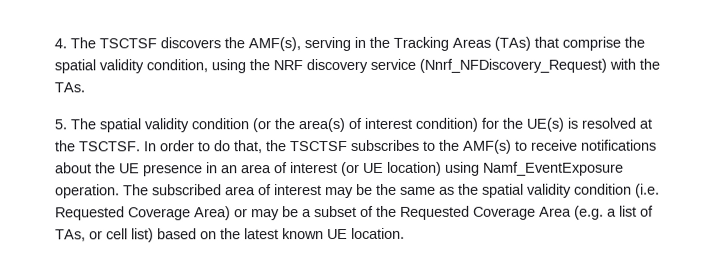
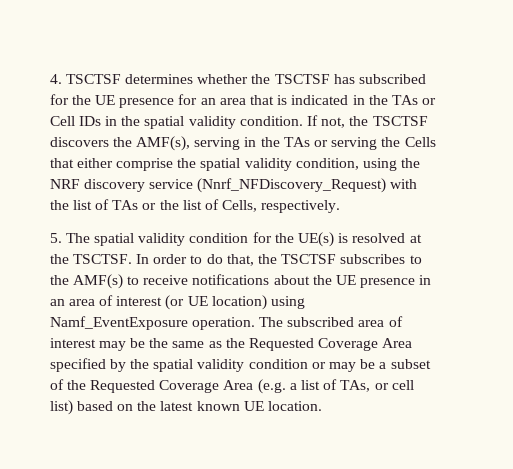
- 4. The TSCTSF discovers the AMF(s), serving in the Tracking Areas (TAs) that comprise the spatial validity condition, using the NRF discovery service (Nnrf_NFDiscovery_Request) with the TAs.
+ 4. TSCTSF determines whether the TSCTSF has subscribed for the UE presence for an area that is indicated in the TAs or Cell IDs in the spatial validity condition. If not, the TSCTSF discovers the AMF(s), serving in the TAs or serving the Cells that either comprise the spatial validity condition, using the NRF discovery service (Nnrf_NFDiscovery_Request) with the list of TAs or the list of Cells, respectively.
- 5. The spatial validity condition (or the area(s) of interest condition) for the UE(s) is resolved at the TSCTSF.
+ 5. The spatial validity condition for the UE(s) is resolved at the TSCTSF.
- The subscribed area of interest may be the same as the spatial validity condition (i.e. Requested Coverage Area) or may be a subset of the Requested Coverage Area (e.g. a list of TAs, or cell list) based on the latest known UE location.
+ The subscribed area of interest may be the same as the Requested Coverage Area specified by the spatial validity condition or may be a subset of the Requested Coverage Area (e.g. a list of TAs, or cell list) based on the latest known UE location.

